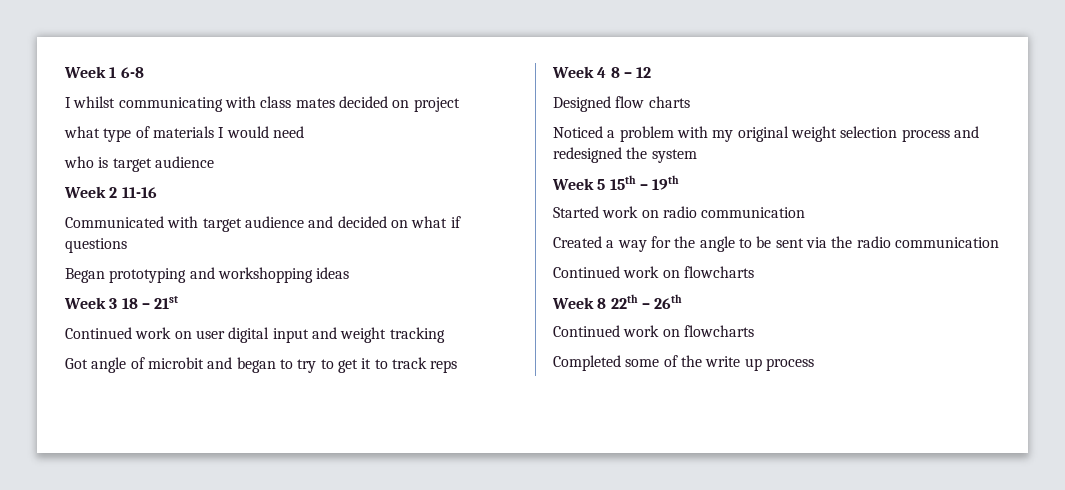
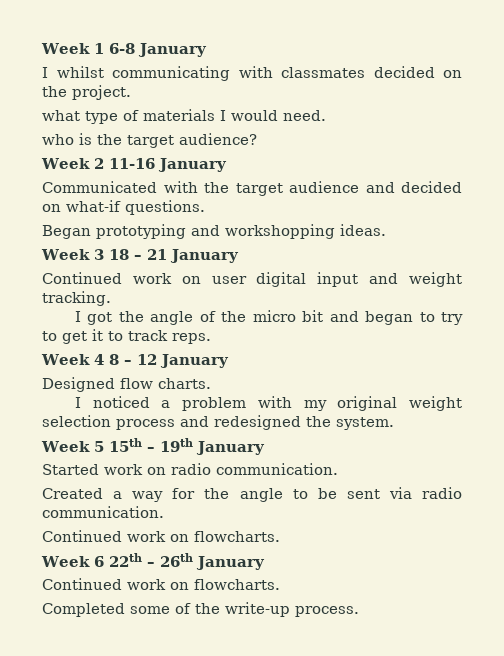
- Week 1 6-8
+ Week 1 6-8 January
- I whilst communicating with class mates decided on project
+ I whilst communicating with classmates decided on the project.
- what type of materials I would need
+ what type of materials I would need.
- who is target audience
+ who is the target audience?
- Week 2 11-16
+ Week 2 11-16 January
- Communicated with target audience and decided on what if questions
+ Communicated with the target audience and decided on what-if questions.
- Began prototyping and workshopping ideas
+ Began prototyping and workshopping ideas.
- Week 3 18 – 21st
+ Week 3 18 – 21 January
- Continued work on user digital input and weight tracking
- Got angle of microbit and began to try to get it to track reps
+ Continued work on user digital input and weight tracking.
+ I got the angle of the micro bit and began to try to get it to track reps.
- Week 4 8 – 12
+ Week 4 8 – 12 January
- Designed flow charts
- Noticed a problem with my original weight selection process and redesigned the system
+ Designed flow charts.
+ I noticed a problem with my original weight selection process and redesigned the system.
- Week 5 15th – 19th
+ Week 5 15th – 19th January
- Started work on radio communication
+ Started work on radio communication.
- Created a way for the angle to be sent via the radio communication
- Continued work on flowcharts
- Week 8 22th – 26th
- Continued work on flowcharts
+ Created a way for the angle to be sent via radio communication.
+ Continued work on flowcharts.
+ Week 6 22th – 26th January
+ Continued work on flowcharts.
- Completed some of the write up process
+ Completed some of the write-up process.

